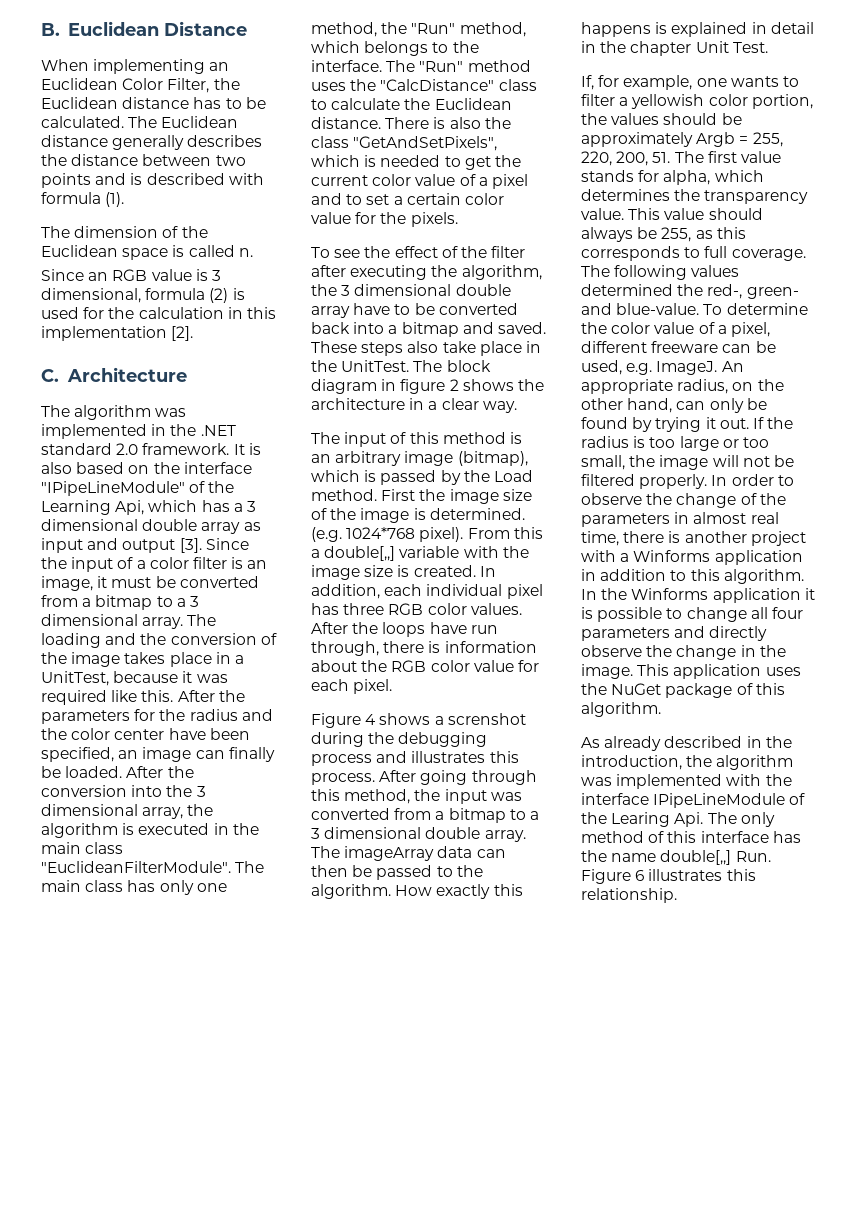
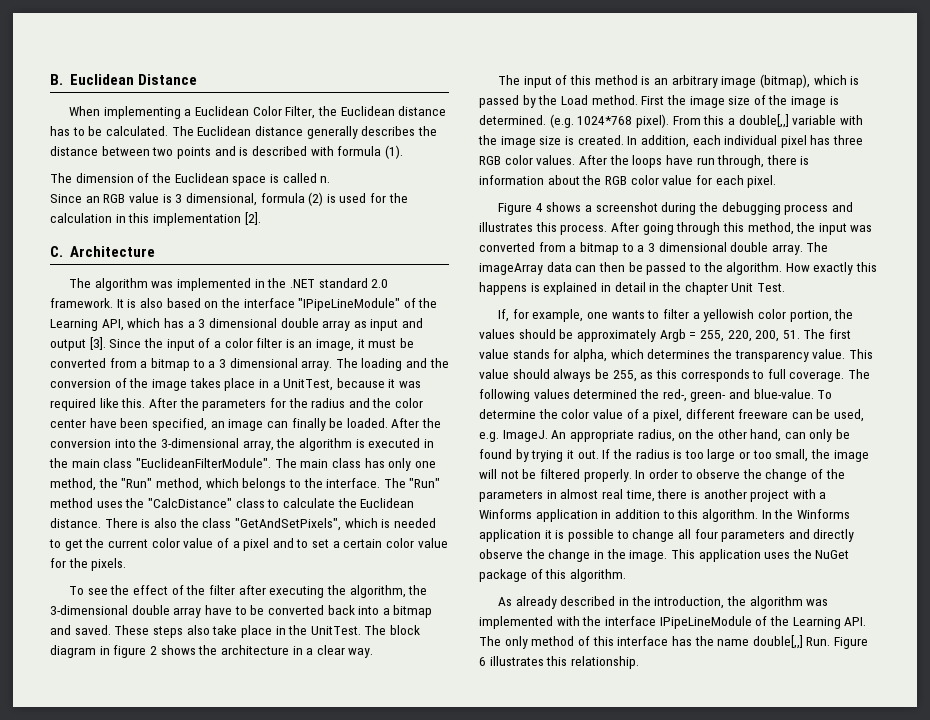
- When implementing an Euclidean Color Filter, the Euclidean distance has to be calculated.
+ When implementing a Euclidean Color Filter, the Euclidean distance has to be calculated.
- It is also based on the interface "IPipeLineModule" of the Learning Api, which has a 3 dimensional double array as input and output [3].
+ It is also based on the interface "IPipeLineModule" of the Learning API, which has a 3 dimensional double array as input and output [3].
- After the conversion into the 3 dimensional array, the algorithm is executed in the main class "EuclideanFilterModule".
+ After the conversion into the 3-dimensional array, the algorithm is executed in the main class "EuclideanFilterModule".
- To see the effect of the filter after executing the algorithm, the 3 dimensional double array have to be converted back into a bitmap and saved.
+ To see the effect of the filter after executing the algorithm, the 3-dimensional double array have to be converted back into a bitmap and saved.
- Figure 4 shows a screnshot during the debugging process and illustrates this process.
+ Figure 4 shows a screenshot during the debugging process and illustrates this process.
- As already described in the introduction, the algorithm was implemented with the interface IPipeLineModule of the Learing Api. The only method of this interface has the name double[,,] Run. Figure 6 illustrates this relationship.
+ As already described in the introduction, the algorithm was implemented with the interface IPipeLineModule of the Learning API. The only method of this interface has the name double[,,] Run. Figure 6 illustrates this relationship.

